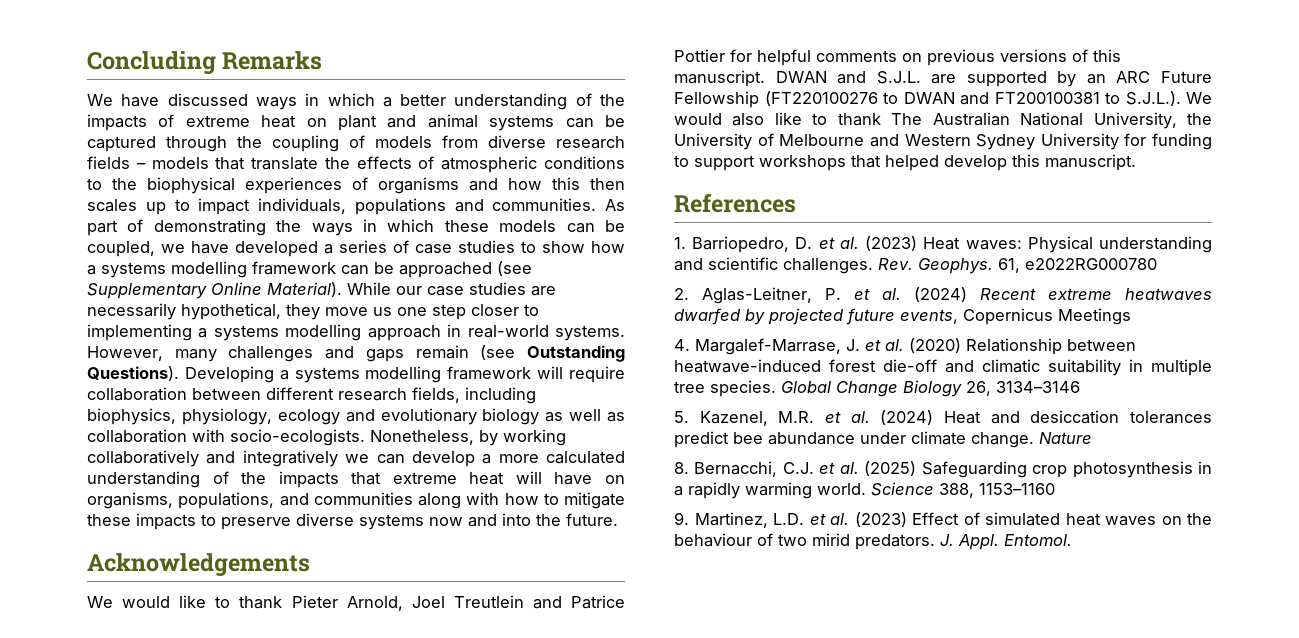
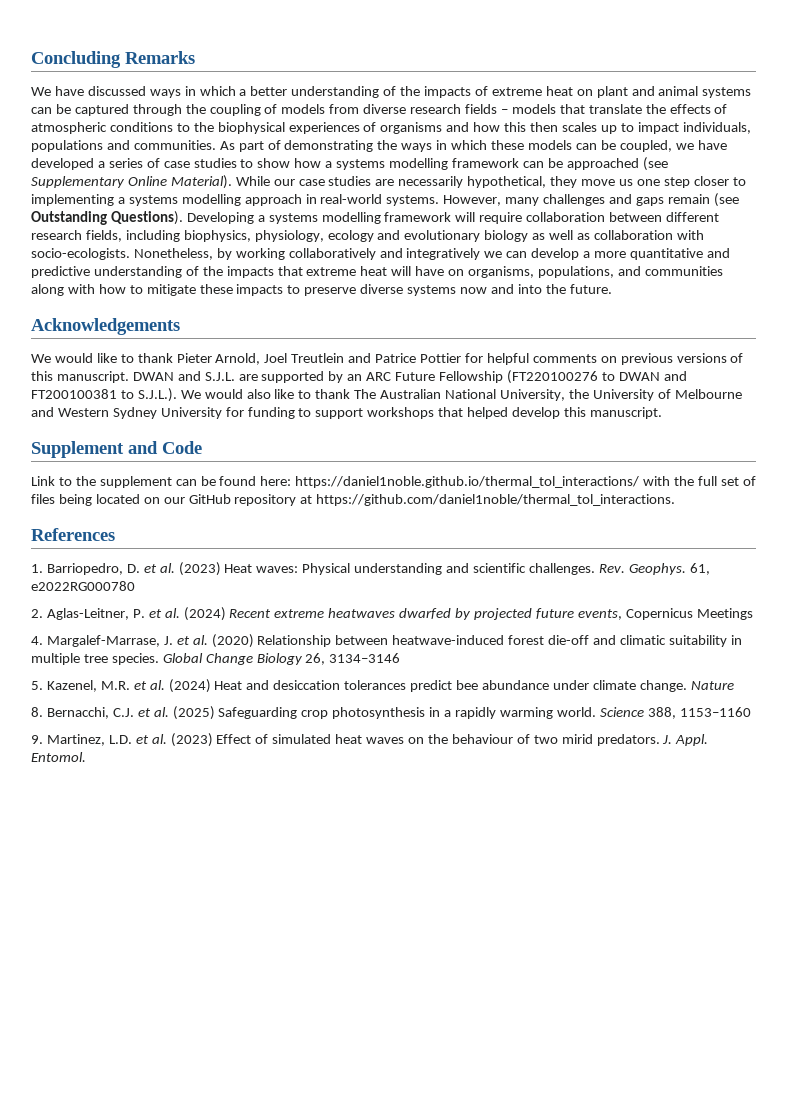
- Nonetheless, by working collaboratively and integratively we can develop a more calculated understanding of the impacts that extreme heat will have on organisms, populations, and communities along with how to mitigate these impacts to preserve diverse systems now and into the future.
+ Nonetheless, by working collaboratively and integratively we can develop a more quantitative and predictive understanding of the impacts that extreme heat will have on organisms, populations, and communities along with how to mitigate these impacts to preserve diverse systems now and into the future.
+ Supplement and Code
+ Link to the supplement can be found here: https://daniel1noble.github.io/thermal_tol_interactions/ with the full set of files being located on our GitHub repository at https://github.com/daniel1noble/thermal_tol_interactions.

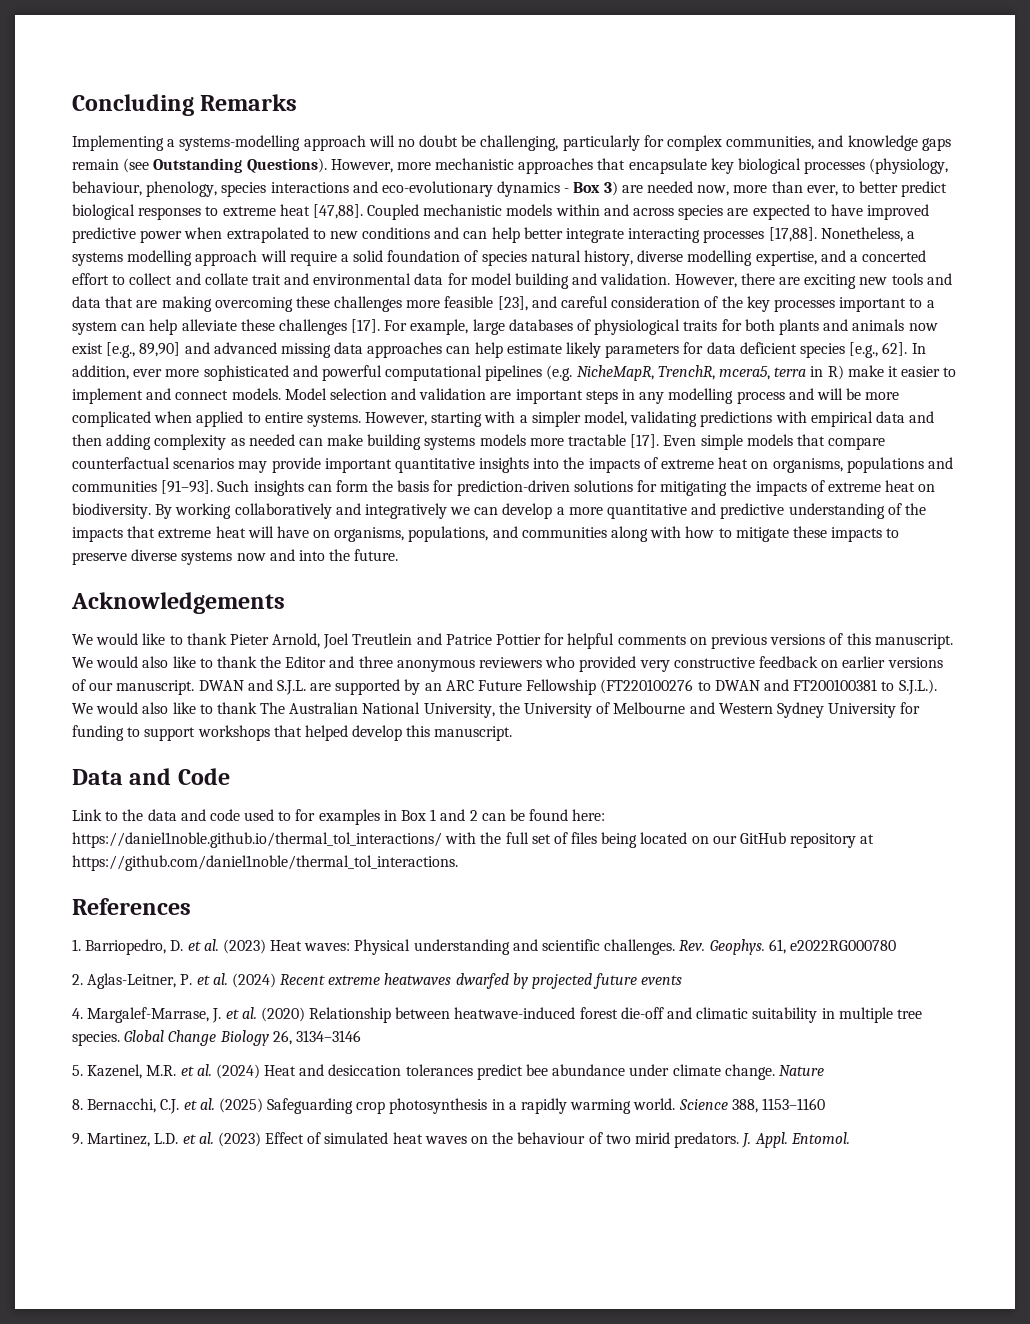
- We have discussed ways in which a better understanding of the impacts of extreme heat on plant and animal systems can be captured through the coupling of models from diverse research fields – models that translate the effects of atmospheric conditions to the biophysical experiences of organisms and how this then scales up to impact individuals, populations and communities. As part of demonstrating the ways in which these models can be coupled, we have developed a series of case studies to show how a systems modelling framework can be approached (see Supplementary Online Material). While our case studies are necessarily hypothetical, they move us one step closer to implementing a systems modelling approach in real-world systems. However, many challenges and gaps remain (see Outstanding Questions). Developing a systems modelling framework will require collaboration between different research fields, including biophysics, physiology, ecology and evolutionary biology as well as collaboration with socio-ecologists. Nonetheless, by working collaboratively and integratively we can develop a more quantitative and predictive understanding of the impacts that extreme heat will have on organisms, populations, and communities along with how to mitigate these impacts to preserve diverse systems now and into the future.
+ Implementing a systems-modelling approach will no doubt be challenging, particularly for complex communities, and knowledge gaps remain (see Outstanding Questions). However, more mechanistic approaches that encapsulate key biological processes (physiology, behaviour, phenology, species interactions and eco-evolutionary dynamics - Box 3) are needed now, more than ever, to better predict biological responses to extreme heat [47,88]. Coupled mechanistic models within and across species are expected to have improved predictive power when extrapolated to new conditions and can help better integrate interacting processes [17,88]. Nonetheless, a systems modelling approach will require a solid foundation of species natural history, diverse modelling expertise, and a concerted effort to collect and collate trait and environmental data for model building and validation. However, there are exciting new tools and data that are making overcoming these challenges more feasible [23], and careful consideration of the key processes important to a system can help alleviate these challenges [17]. For example, large databases of physiological traits for both plants and animals now exist [e.g., 89,90] and advanced missing data approaches can help estimate likely parameters for data deficient species [e.g., 62]. In addition, ever more sophisticated and powerful computational pipelines (e.g. NicheMapR, TrenchR, mcera5, terra in R) make it easier to implement and connect models. Model selection and validation are important steps in any modelling process and will be more complicated when applied to entire systems. However, starting with a simpler model, validating predictions with empirical data and then adding complexity as needed can make building systems models more tractable [17]. Even simple models that compare counterfactual scenarios may provide important quantitative insights into the impacts of extreme heat on organisms, populations and communities [91–93]. Such insights can form the basis for prediction-driven solutions for mitigating the impacts of extreme heat on biodiversity. By working collaboratively and integratively we can develop a more quantitative and predictive understanding of the impacts that extreme heat will have on organisms, populations, and communities along with how to mitigate these impacts to preserve diverse systems now and into the future.
+ We would also like to thank the Editor and three anonymous reviewers who provided very constructive feedback on earlier versions of our manuscript.
- Supplement and Code
+ Data and Code
- Link to the supplement can be found here: https://daniel1noble.github.io/thermal_tol_interactions/ with the full set of files being located on our GitHub repository at https://github.com/daniel1noble/thermal_tol_interactions.
+ Link to the data and code used to for examples in Box 1 and 2 can be found here: https://daniel1noble.github.io/thermal_tol_interactions/ with the full set of files being located on our GitHub repository at https://github.com/daniel1noble/thermal_tol_interactions.
- 2. Aglas-Leitner, P. et al. (2024) Recent extreme heatwaves dwarfed by projected future events, Copernicus Meetings
+ 2. Aglas-Leitner, P. et al. (2024) Recent extreme heatwaves dwarfed by projected future events

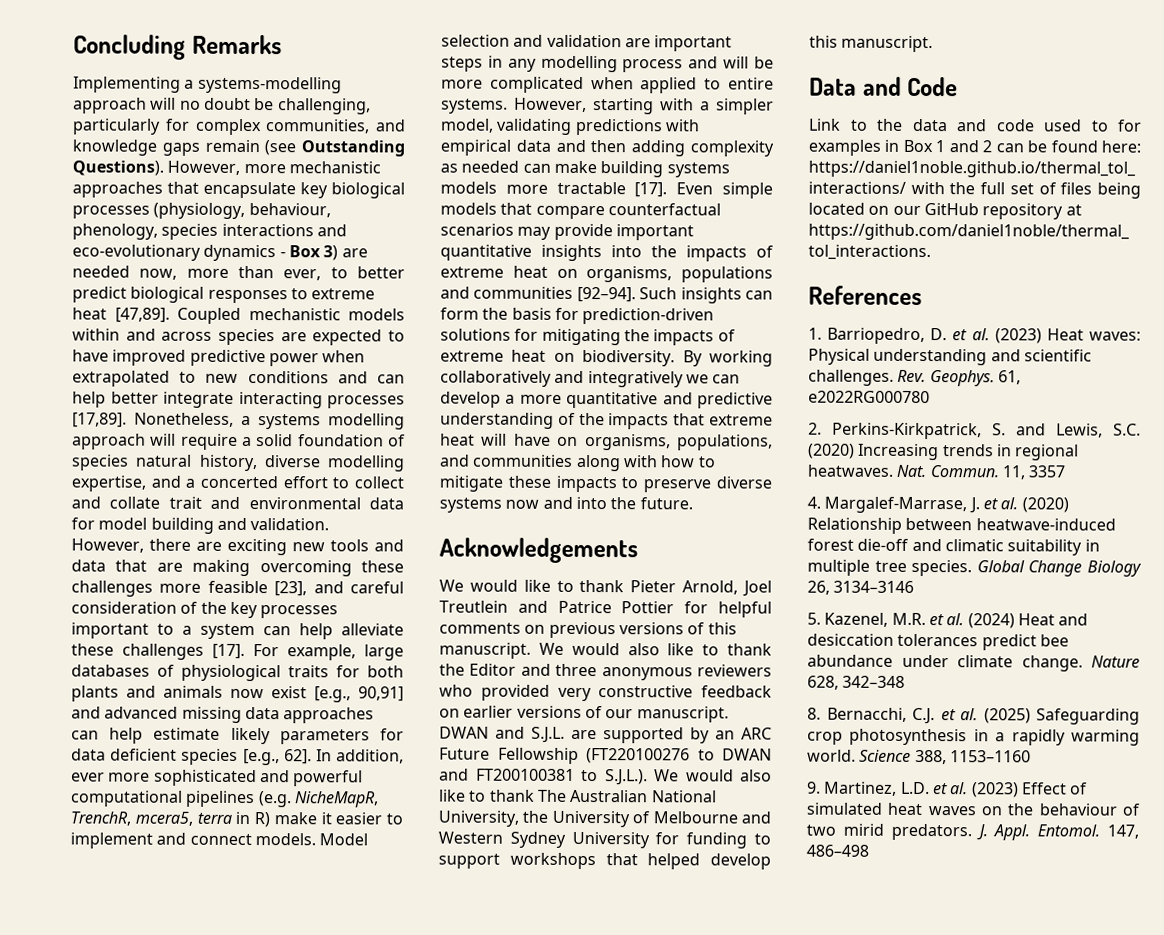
- However, more mechanistic approaches that encapsulate key biological processes (physiology, behaviour, phenology, species interactions and eco-evolutionary dynamics - Box 3) are needed now, more than ever, to better predict biological responses to extreme heat [47,88].
+ However, more mechanistic approaches that encapsulate key biological processes (physiology, behaviour, phenology, species interactions and eco-evolutionary dynamics - Box 3) are needed now, more than ever, to better predict biological responses to extreme heat [47,89].
- Coupled mechanistic models within and across species are expected to have improved predictive power when extrapolated to new conditions and can help better integrate interacting processes [17,88].
+ Coupled mechanistic models within and across species are expected to have improved predictive power when extrapolated to new conditions and can help better integrate interacting processes [17,89].
- For example, large databases of physiological traits for both plants and animals now exist [e.g., 89,90] and advanced missing data approaches can help estimate likely parameters for data deficient species [e.g., 62].
+ For example, large databases of physiological traits for both plants and animals now exist [e.g., 90,91] and advanced missing data approaches can help estimate likely parameters for data deficient species [e.g., 62].
- Even simple models that compare counterfactual scenarios may provide important quantitative insights into the impacts of extreme heat on organisms, populations and communities [91–93].
+ Even simple models that compare counterfactual scenarios may provide important quantitative insights into the impacts of extreme heat on organisms, populations and communities [92–94].
- 2. Aglas-Leitner, P. et al. (2024) Recent extreme heatwaves dwarfed by projected future events
+ 2. Perkins‐Kirkpatrick, S. and Lewis, S.C. (2020) Increasing trends in regional heatwaves. Nat. Commun. 11, 3357
- Nature
+ Nature 628, 342–348
+ 147, 486–498

